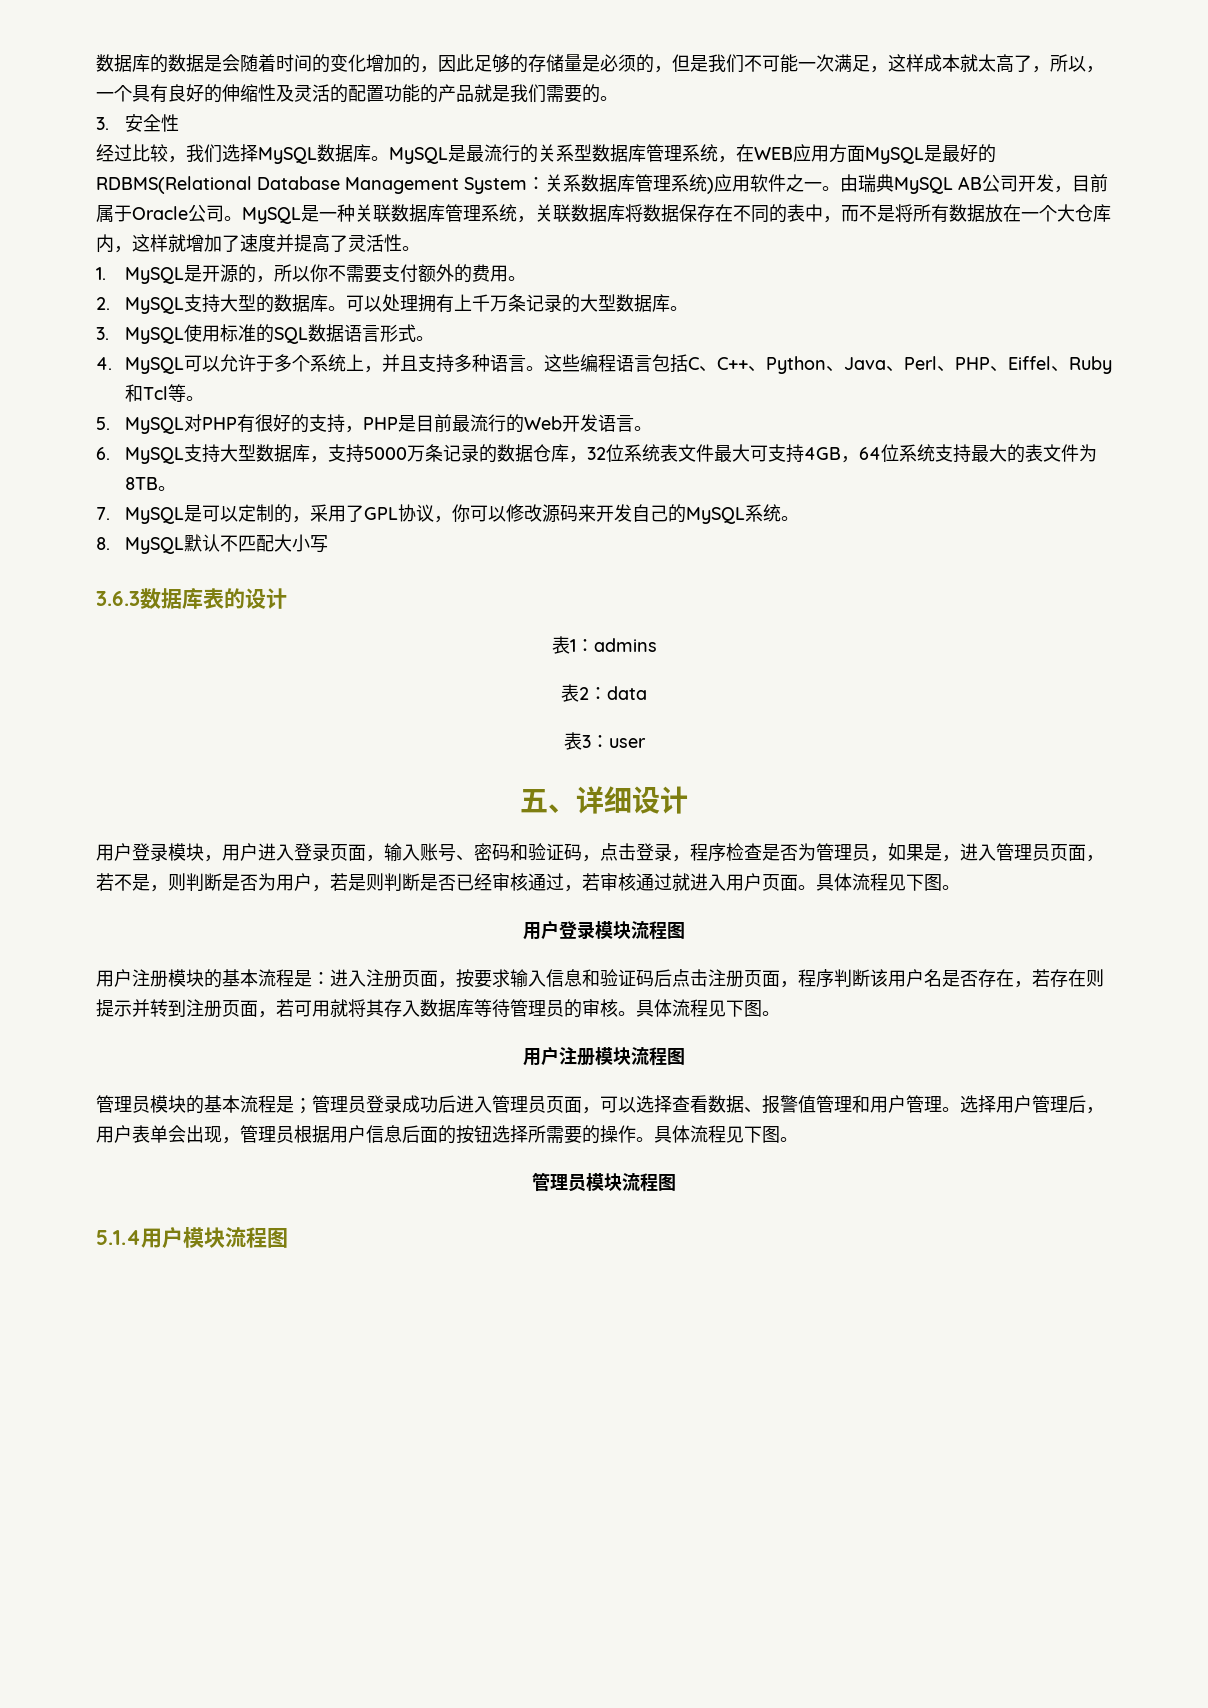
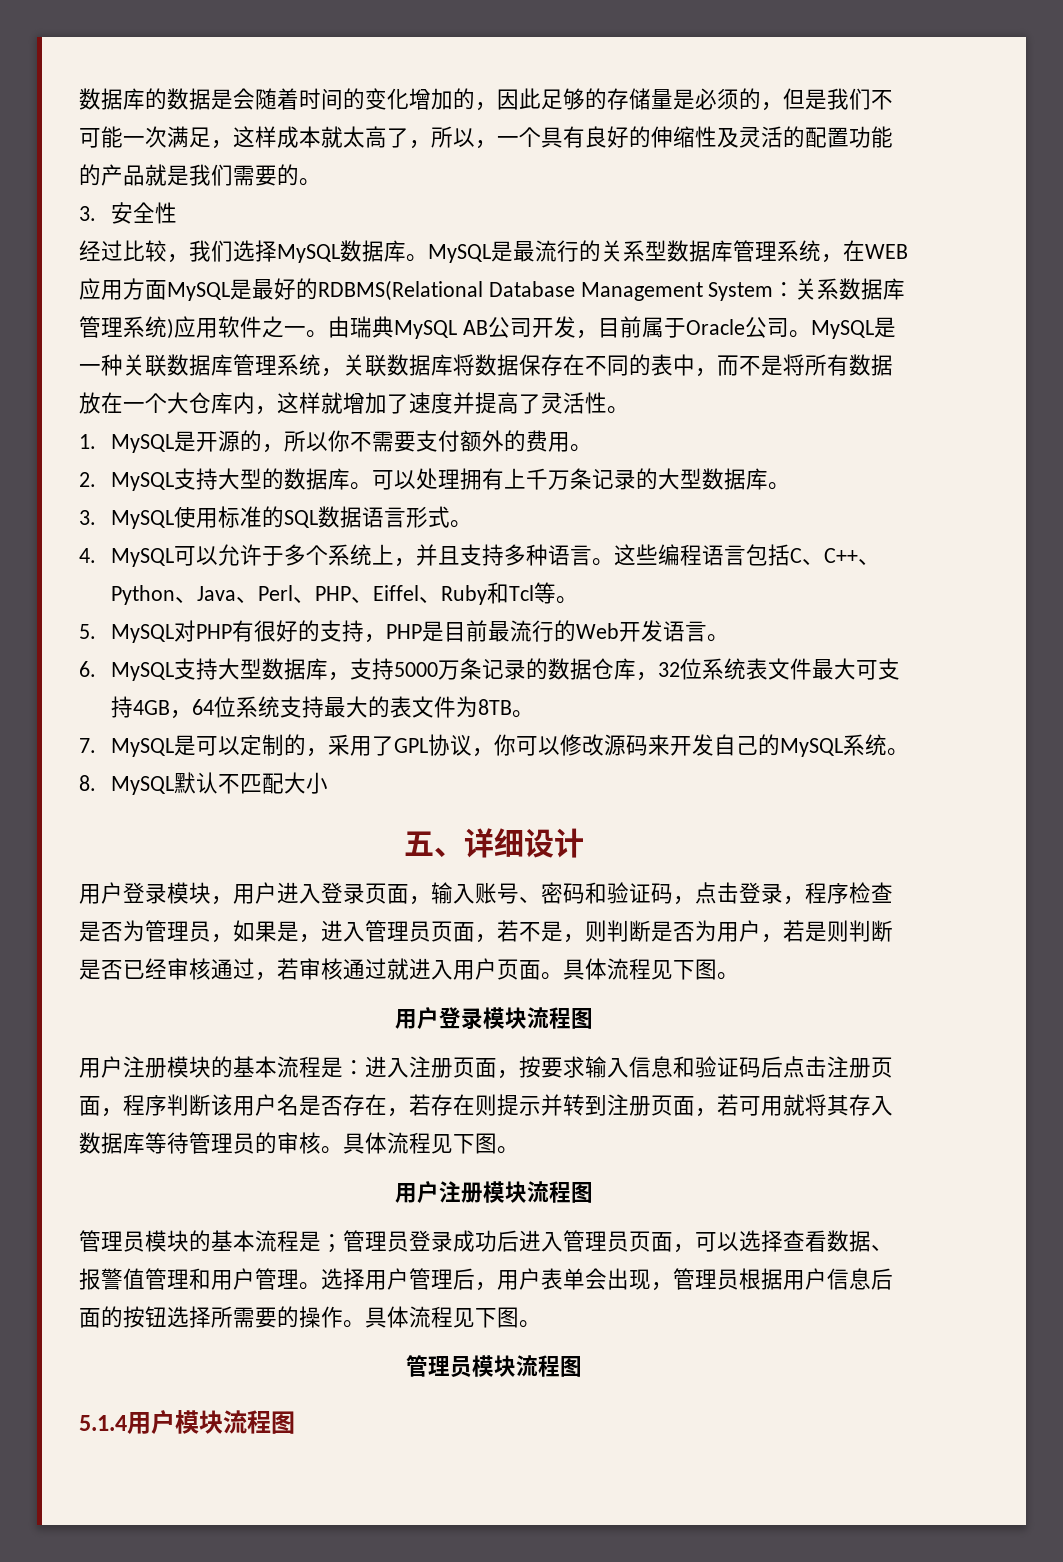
- 8. MySQL默认不匹配大小写
- 3.6.3数据库表的设计
- 表1：admins
- 表2：data
- 表3：user
+ 8. MySQL默认不匹配大小

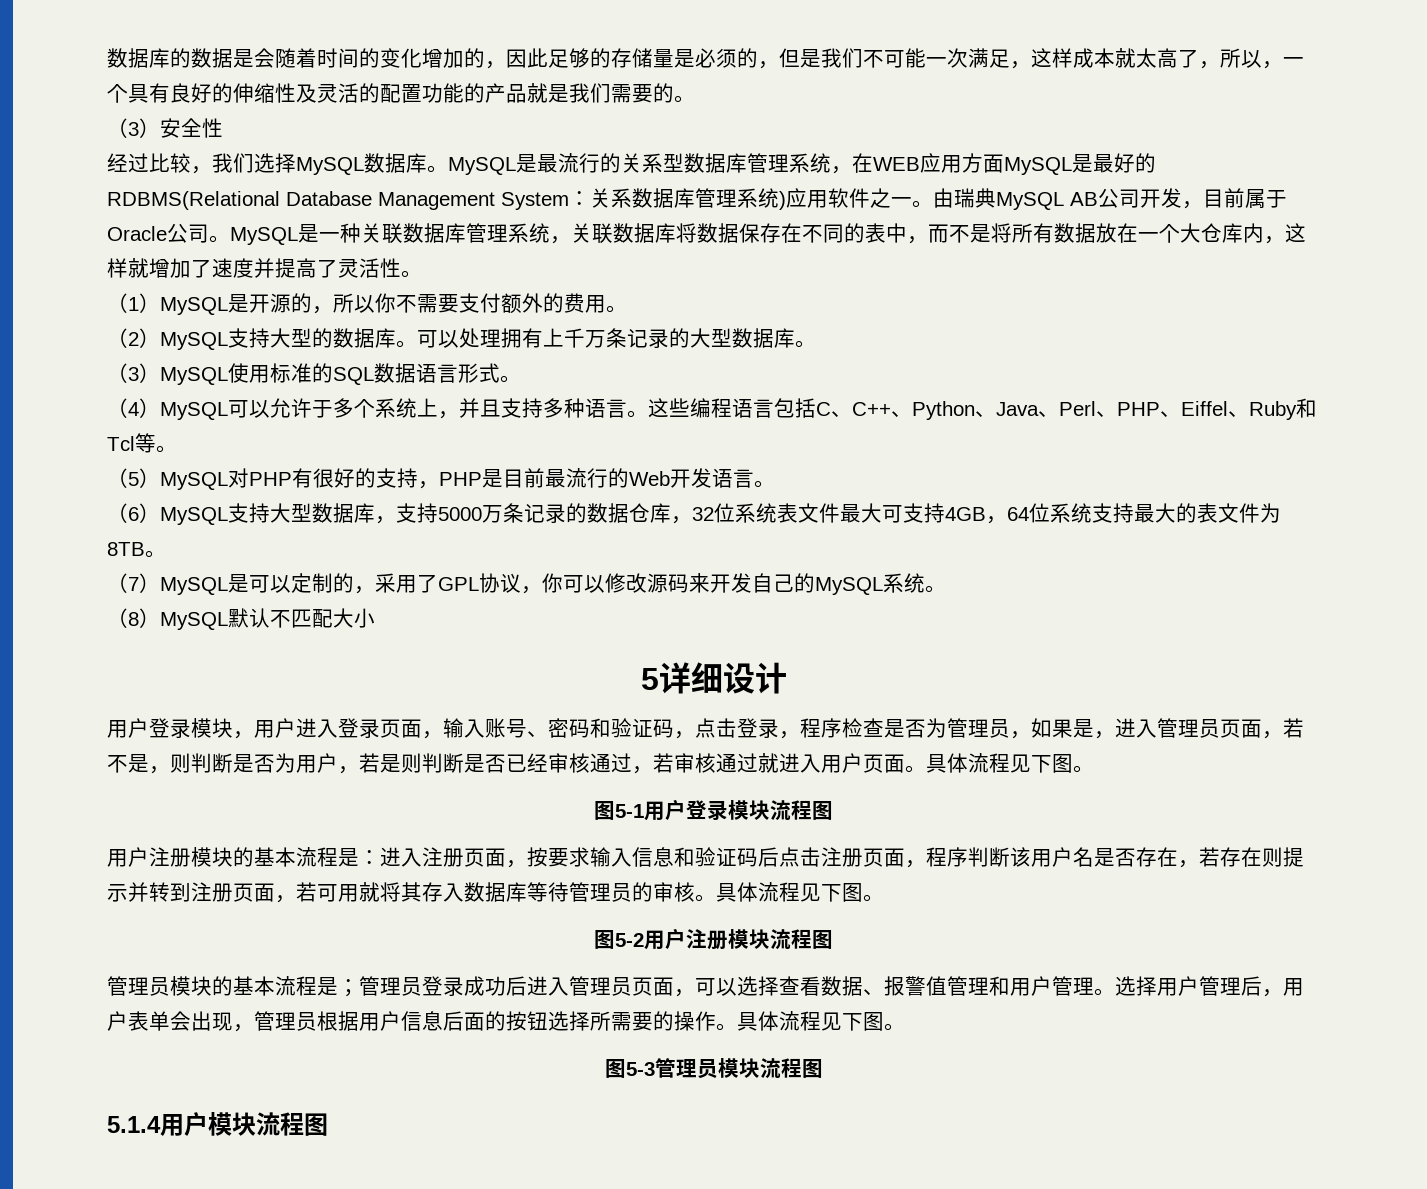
- 3.安全性
+ （3）安全性
- 1. MySQL是开源的，所以你不需要支付额外的费用。
+ （1）MySQL是开源的，所以你不需要支付额外的费用。
- 2. MySQL支持大型的数据库。
+ （2）MySQL支持大型的数据库。
- 3. MySQL使用标准的SQL数据语言形式。
+ （3）MySQL使用标准的SQL数据语言形式。
- 4. MySQL可以允许于多个系统上，并且支持多种语言。
+ （4）MySQL可以允许于多个系统上，并且支持多种语言。
- 5. MySQL对PHP有很好的支持，PHP是目前最流行的Web开发语言。
+ （5）MySQL对PHP有很好的支持，PHP是目前最流行的Web开发语言。
- 6. MySQL支持大型数据库，支持5000万条记录的数据仓库，32位系统表文件最大可支持4GB，64位系统支持最大的表文件为8TB。
+ （6）MySQL支持大型数据库，支持5000万条记录的数据仓库，32位系统表文件最大可支持4GB，64位系统支持最大的表文件为8TB。
- 7. MySQL是可以定制的，采用了GPL协议，你可以修改源码来开发自己的MySQL系统。
+ （7）MySQL是可以定制的，采用了GPL协议，你可以修改源码来开发自己的MySQL系统。
- 8. MySQL默认不匹配大小
+ （8）MySQL默认不匹配大小
- 五、详细设计
+ 5详细设计
- 用户登录模块流程图
+ 图5-1用户登录模块流程图
- 用户注册模块流程图
+ 图5-2用户注册模块流程图
- 管理员模块流程图
+ 图5-3管理员模块流程图

